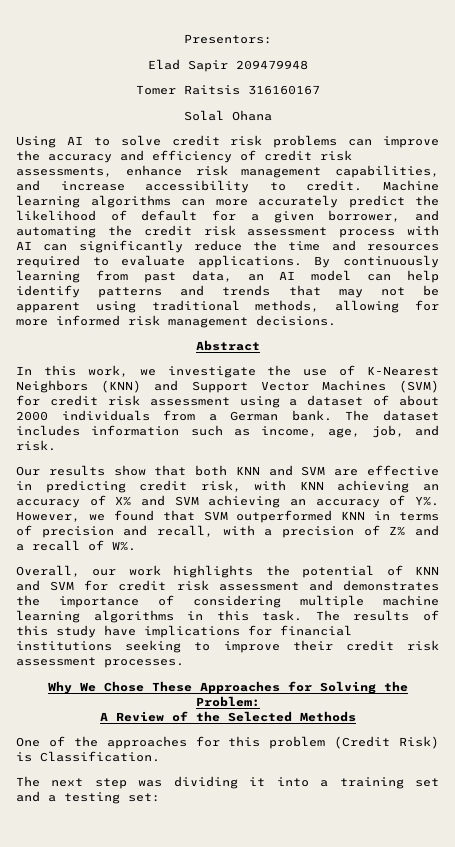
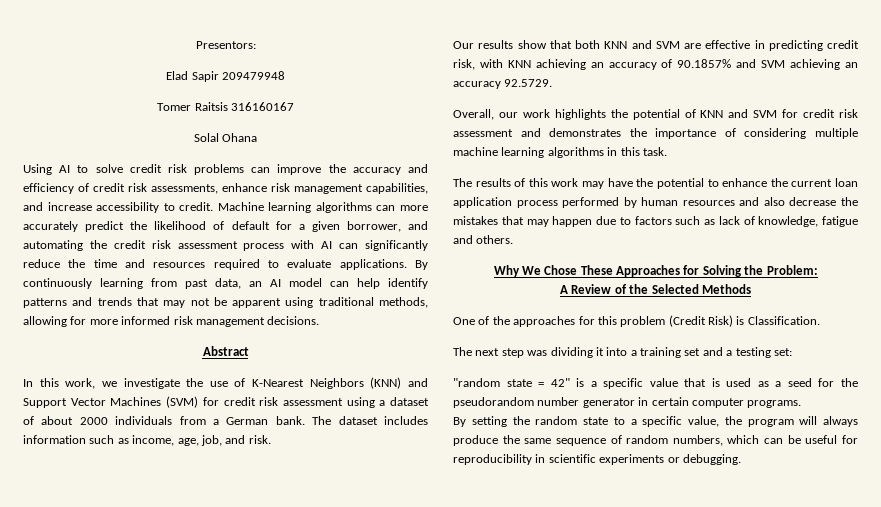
- Our results show that both KNN and SVM are effective in predicting credit risk, with KNN achieving an accuracy of X% and SVM achieving an accuracy of Y%. However, we found that SVM outperformed KNN in terms of precision and recall, with a precision of Z% and a recall of W%.
+ Our results show that both KNN and SVM are effective in predicting credit risk, with KNN achieving an accuracy of 90.1857% and SVM achieving an accuracy 92.5729.
- Overall, our work highlights the potential of KNN and SVM for credit risk assessment and demonstrates the importance of considering multiple machine learning algorithms in this task. The results of this study have implications for financial institutions seeking to improve their credit risk assessment processes.
+ Overall, our work highlights the potential of KNN and SVM for credit risk assessment and demonstrates the importance of considering multiple machine learning algorithms in this task.
+ The results of this work may have the potential to enhance the current loan application process performed by human resources and also decrease the mistakes that may happen due to factors such as lack of knowledge, fatigue and others.
+ "random state = 42" is a specific value that is used as a seed for the pseudorandom number generator in certain computer programs.
+ By setting the random state to a specific value, the program will always produce the same sequence of random numbers, which can be useful for reproducibility in scientific experiments or debugging.

